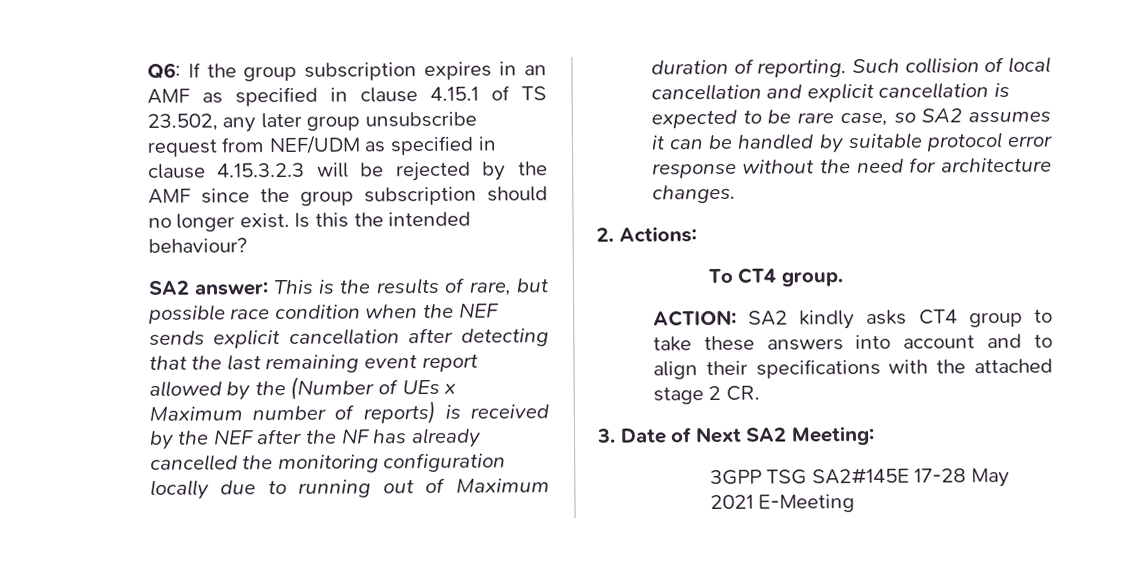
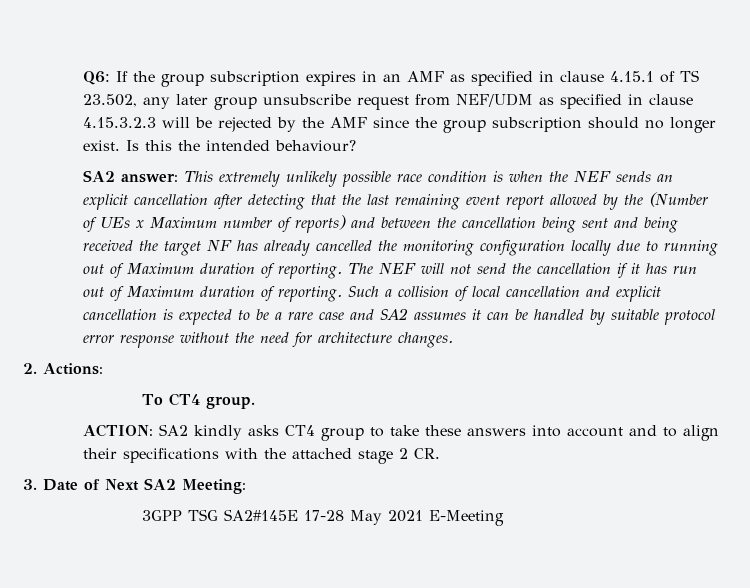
- SA2 answer: This is the results of rare, but possible race condition when the NEF sends explicit cancellation after detecting that the last remaining event report allowed by the (Number of UEs x Maximum number of reports) is received by the NEF after the NF has already cancelled the monitoring configuration locally due to running out of Maximum duration of reporting.
+ SA2 answer: This extremely unlikely possible race condition is when the NEF sends an explicit cancellation after detecting that the last remaining event report allowed by the (Number of UEs x Maximum number of reports) and between the cancellation being sent and being received the target NF has already cancelled the monitoring configuration locally due to running out of Maximum duration of reporting.
- Such collision of local cancellation and explicit cancellation is expected to be rare case, so SA2 assumes it can be handled by suitable protocol error response without the need for architecture changes.
+ The NEF will not send the cancellation if it has run out of Maximum duration of reporting. Such a collision of local cancellation and explicit cancellation is expected to be a rare case and SA2 assumes it can be handled by suitable protocol error response without the need for architecture changes.

